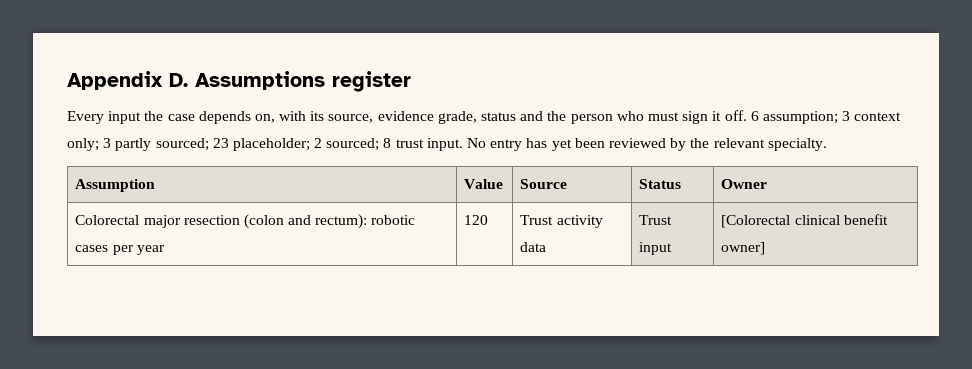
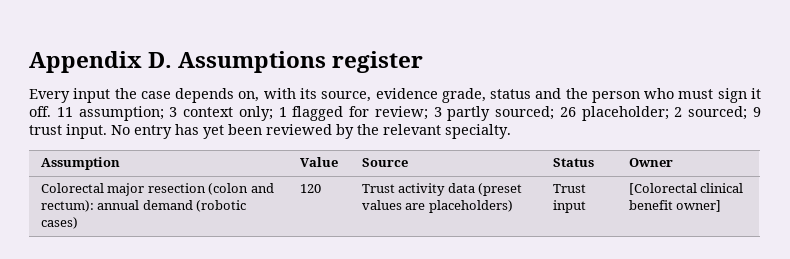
- 6 assumption; 3 context only; 3 partly sourced; 23 placeholder; 2 sourced; 8 trust input.
+ 11 assumption; 3 context only; 1 flagged for review; 3 partly sourced; 26 placeholder; 2 sourced; 9 trust input.
- Colorectal major resection (colon and rectum): robotic cases per year | 120 | Trust activity data | Trust input | [Colorectal clinical benefit owner]
+ Colorectal major resection (colon and rectum): annual demand (robotic cases) | 120 | Trust activity data (preset values are placeholders) | Trust input | [Colorectal clinical benefit owner]

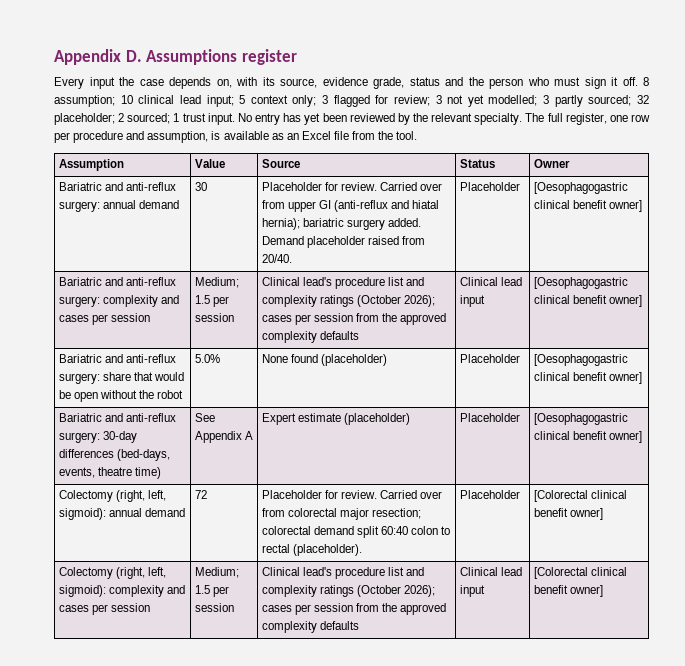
- 11 assumption; 3 context only; 1 flagged for review; 3 partly sourced; 26 placeholder; 2 sourced; 9 trust input.
+ 8 assumption; 10 clinical lead input; 5 context only; 3 flagged for review; 3 not yet modelled; 3 partly sourced; 32 placeholder; 2 sourced; 1 trust input.
+ The full register, one row per procedure and assumption, is available as an Excel file from the tool.
- Colorectal major resection (colon and rectum): annual demand (robotic cases) | 120 | Trust activity data (preset values are placeholders) | Trust input | [Colorectal clinical benefit owner]
+ Bariatric and anti-reflux surgery: annual demand | 30 | Placeholder for review. Carried over from upper GI (anti-reflux and hiatal hernia); bariatric surgery added. Demand placeholder raised from 20/40. | Placeholder | [Oesophagogastric clinical benefit owner]
+ Bariatric and anti-reflux surgery: complexity and cases per session | Medium; 1.5 per session | Clinical lead's procedure list and complexity ratings (October 2026); cases per session from the approved complexity defaults | Clinical lead input | [Oesophagogastric clinical benefit owner]
+ Bariatric and anti-reflux surgery: share that would be open without the robot | 5.0% | None found (placeholder) | Placeholder | [Oesophagogastric clinical benefit owner]
+ Bariatric and anti-reflux surgery: 30-day differences (bed-days, events, theatre time) | See Appendix A | Expert estimate (placeholder) | Placeholder | [Oesophagogastric clinical benefit owner]
+ Colectomy (right, left, sigmoid): annual demand | 72 | Placeholder for review. Carried over from colorectal major resection; colorectal demand split 60:40 colon to rectal (placeholder). | Placeholder | [Colorectal clinical benefit owner]
+ Colectomy (right, left, sigmoid): complexity and cases per session | Medium; 1.5 per session | Clinical lead's procedure list and complexity ratings (October 2026); cases per session from the approved complexity defaults | Clinical lead input | [Colorectal clinical benefit owner]

